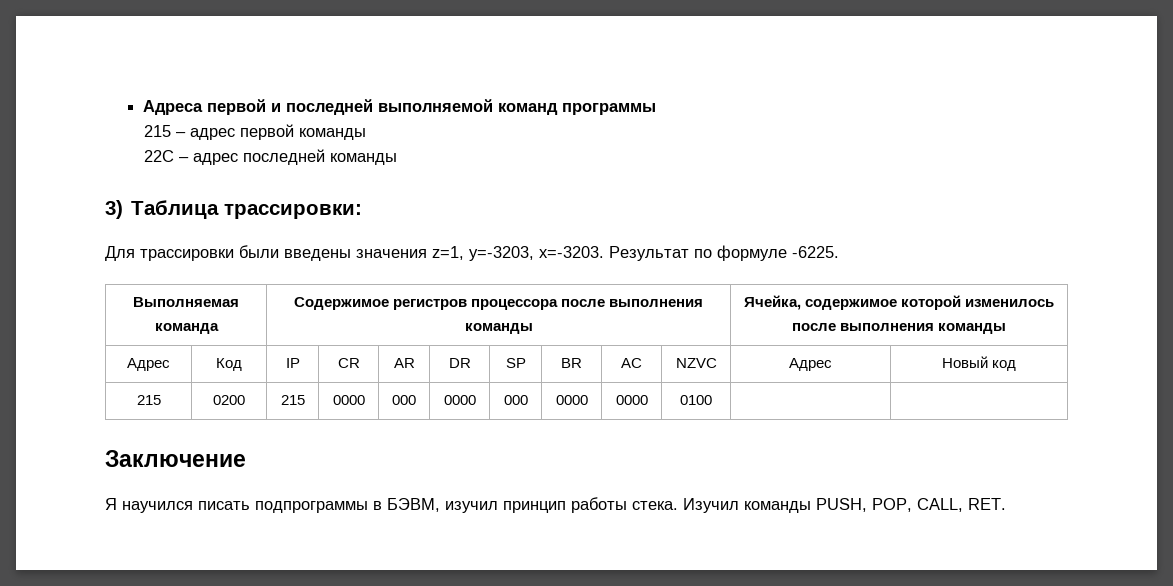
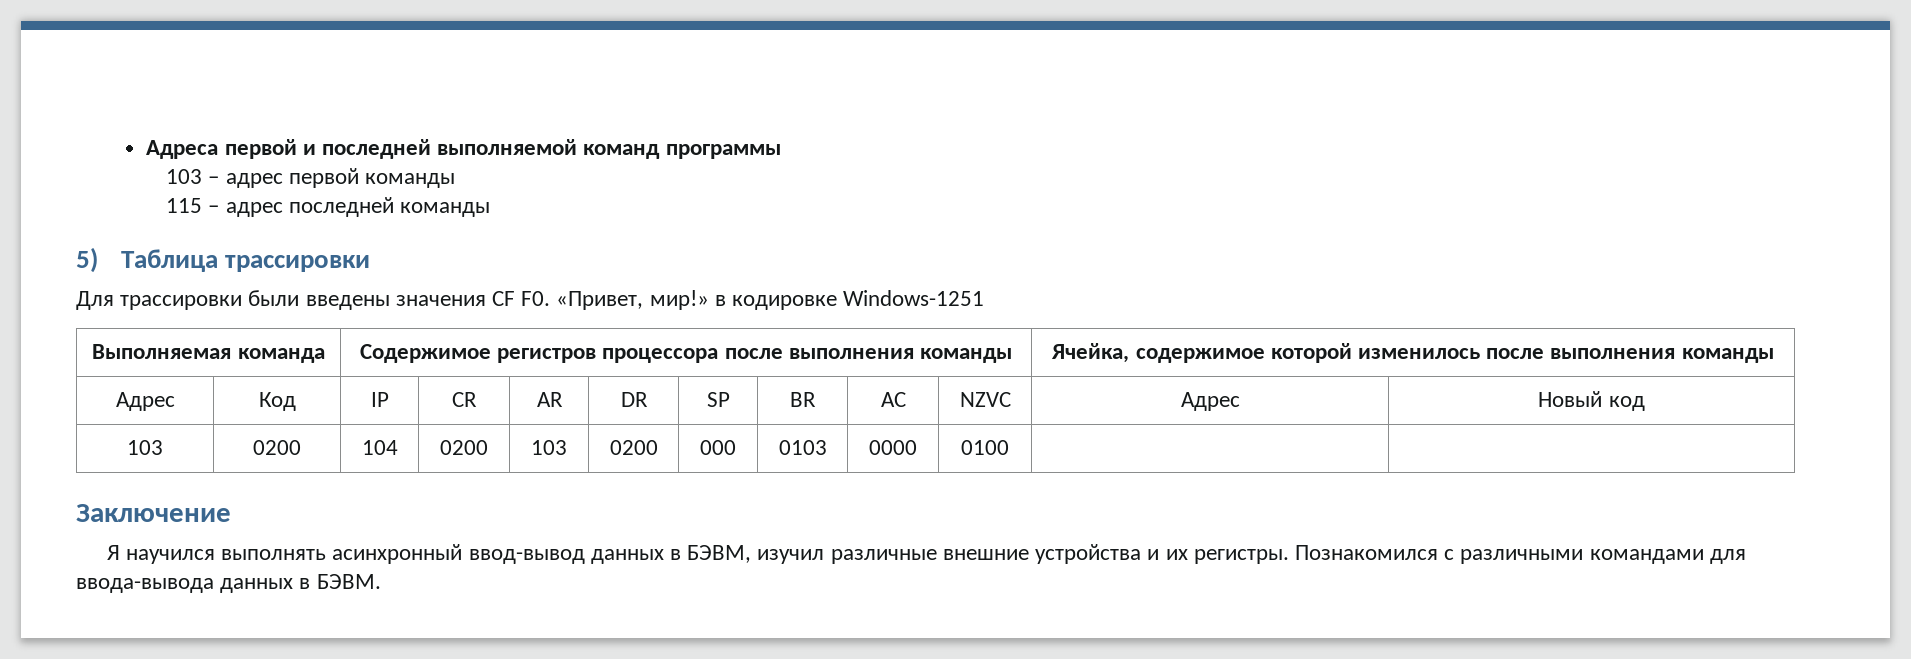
- 215 – адрес первой команды
+ 103 – адрес первой команды
- 22C – адрес последней команды
+ 115 – адрес последней команды
- 3) Таблица трассировки:
+ 5) Таблица трассировки
- Для трассировки были введены значения z=1, y=-3203, x=-3203. Результат по формуле -6225.
+ Для трассировки были введены значения CF F0. «Привет, мир!» в кодировке Windows-1251
- 215 | 0200 | 215 | 0000 | 000 | 0000 | 000 | 0000 | 0000 | 0100 | |
+ 103 | 0200 | 104 | 0200 | 103 | 0200 | 000 | 0103 | 0000 | 0100 | |
- Я научился писать подпрограммы в БЭВМ, изучил принцип работы стека. Изучил команды PUSH, POP, CALL, RET.
+ Я научился выполнять асинхронный ввод-вывод данных в БЭВМ, изучил различные внешние устройства и их регистры. Познакомился с различными командами для ввода-вывода данных в БЭВМ.

